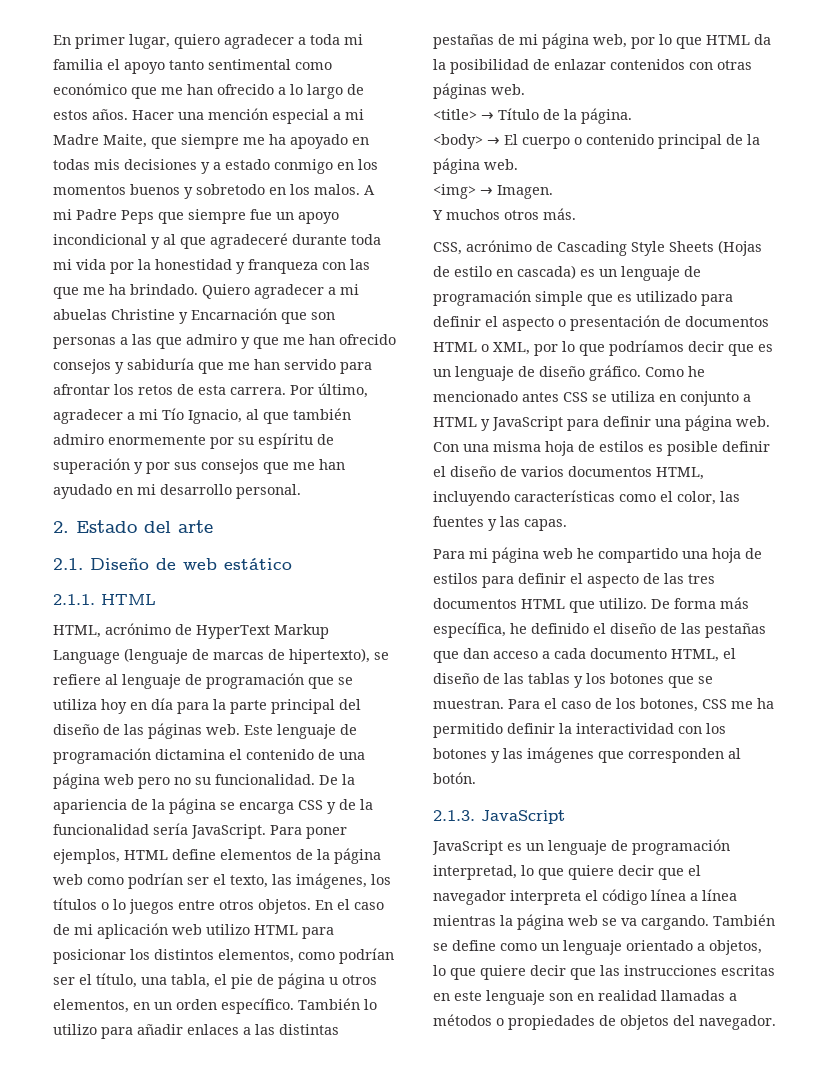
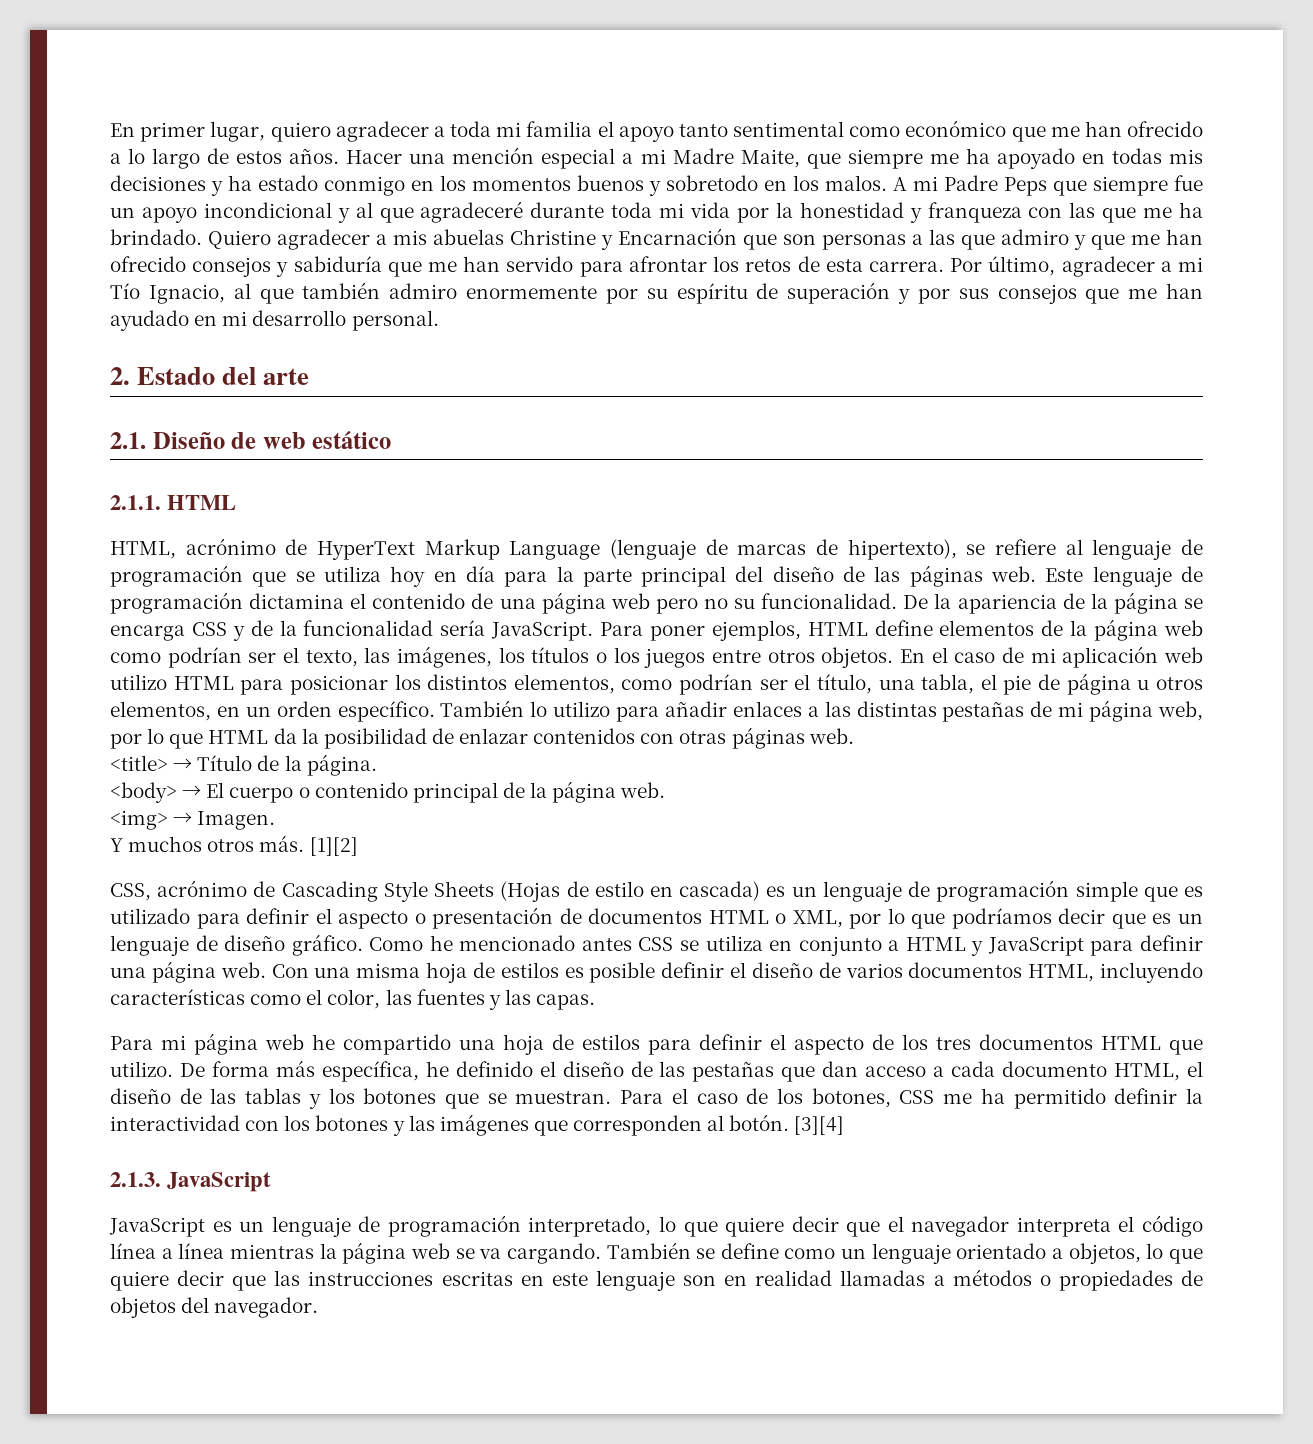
- Hacer una mención especial a mi Madre Maite, que siempre me ha apoyado en todas mis decisiones y a estado conmigo en los momentos buenos y sobretodo en los malos.
+ Hacer una mención especial a mi Madre Maite, que siempre me ha apoyado en todas mis decisiones y ha estado conmigo en los momentos buenos y sobretodo en los malos.
- Quiero agradecer a mi abuelas Christine y Encarnación que son personas a las que admiro y que me han ofrecido consejos y sabiduría que me han servido para afrontar los retos de esta carrera.
+ Quiero agradecer a mis abuelas Christine y Encarnación que son personas a las que admiro y que me han ofrecido consejos y sabiduría que me han servido para afrontar los retos de esta carrera.
- Para poner ejemplos, HTML define elementos de la página web como podrían ser el texto, las imágenes, los títulos o lo juegos entre otros objetos.
+ Para poner ejemplos, HTML define elementos de la página web como podrían ser el texto, las imágenes, los títulos o los juegos entre otros objetos.
+ [1][2]
- Para mi página web he compartido una hoja de estilos para definir el aspecto de las tres documentos HTML que utilizo.
+ Para mi página web he compartido una hoja de estilos para definir el aspecto de los tres documentos HTML que utilizo.
+ [3][4]
- JavaScript es un lenguaje de programación interpretad, lo que quiere decir que el navegador interpreta el código línea a línea mientras la página web se va cargando.
+ JavaScript es un lenguaje de programación interpretado, lo que quiere decir que el navegador interpreta el código línea a línea mientras la página web se va cargando.

